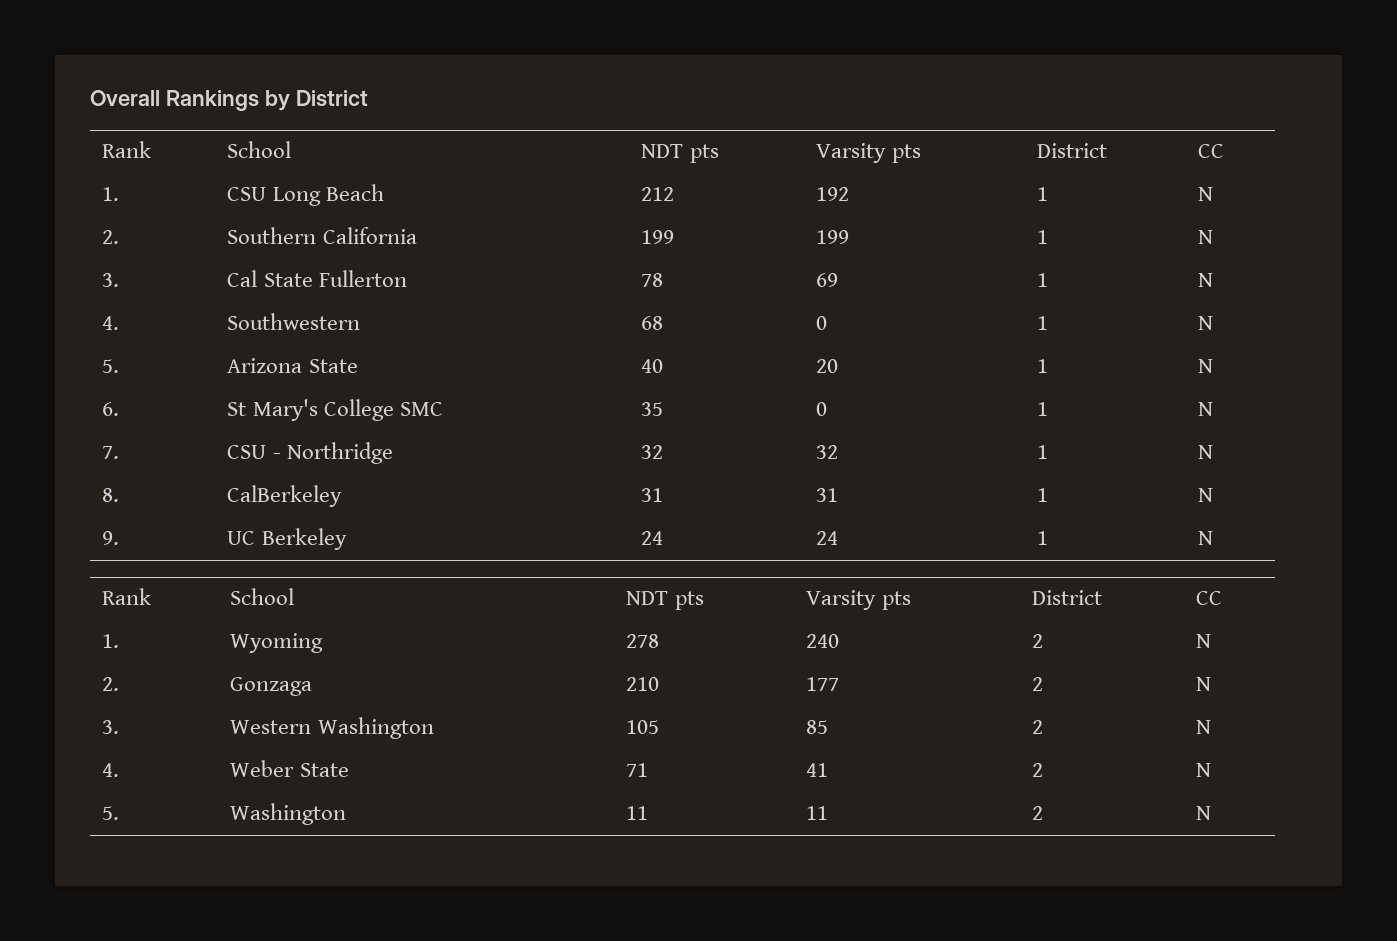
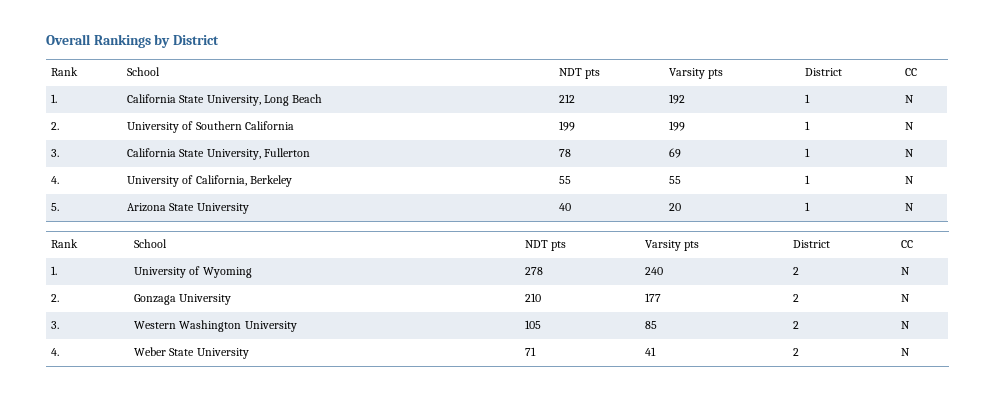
- 1. | CSU Long Beach | 212 | 192 | 1 | N
+ 1. | California State University, Long Beach | 212 | 192 | 1 | N
- 2. | Southern California | 199 | 199 | 1 | N
+ 2. | University of Southern California | 199 | 199 | 1 | N
- 3. | Cal State Fullerton | 78 | 69 | 1 | N
+ 3. | California State University, Fullerton | 78 | 69 | 1 | N
- 4. | Southwestern | 68 | 0 | 1 | N
+ 4. | University of California, Berkeley | 55 | 55 | 1 | N
- 5. | Arizona State | 40 | 20 | 1 | N
- 6. | St Mary's College SMC | 35 | 0 | 1 | N
- 7. | CSU - Northridge | 32 | 32 | 1 | N
- 8. | CalBerkeley | 31 | 31 | 1 | N
- 9. | UC Berkeley | 24 | 24 | 1 | N
+ 5. | Arizona State University | 40 | 20 | 1 | N
  Rank | School | NDT pts | Varsity pts | District | CC
- 1. | Wyoming | 278 | 240 | 2 | N
+ 1. | University of Wyoming | 278 | 240 | 2 | N
- 2. | Gonzaga | 210 | 177 | 2 | N
+ 2. | Gonzaga University | 210 | 177 | 2 | N
- 3. | Western Washington | 105 | 85 | 2 | N
+ 3. | Western Washington University | 105 | 85 | 2 | N
- 4. | Weber State | 71 | 41 | 2 | N
+ 4. | Weber State University | 71 | 41 | 2 | N
- 5. | Washington | 11 | 11 | 2 | N

